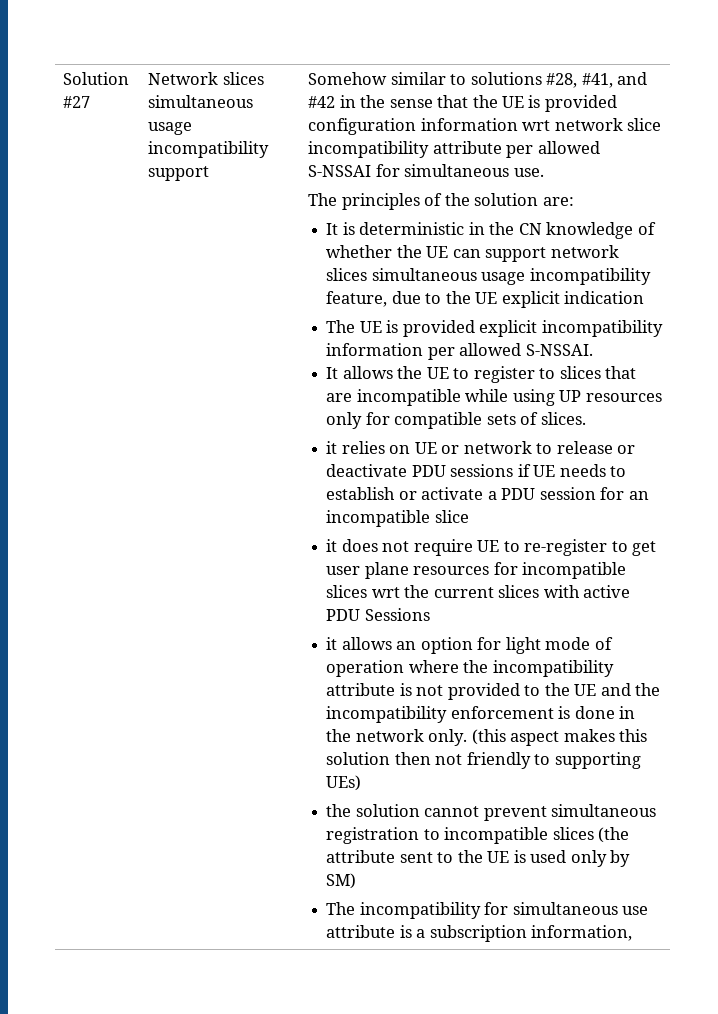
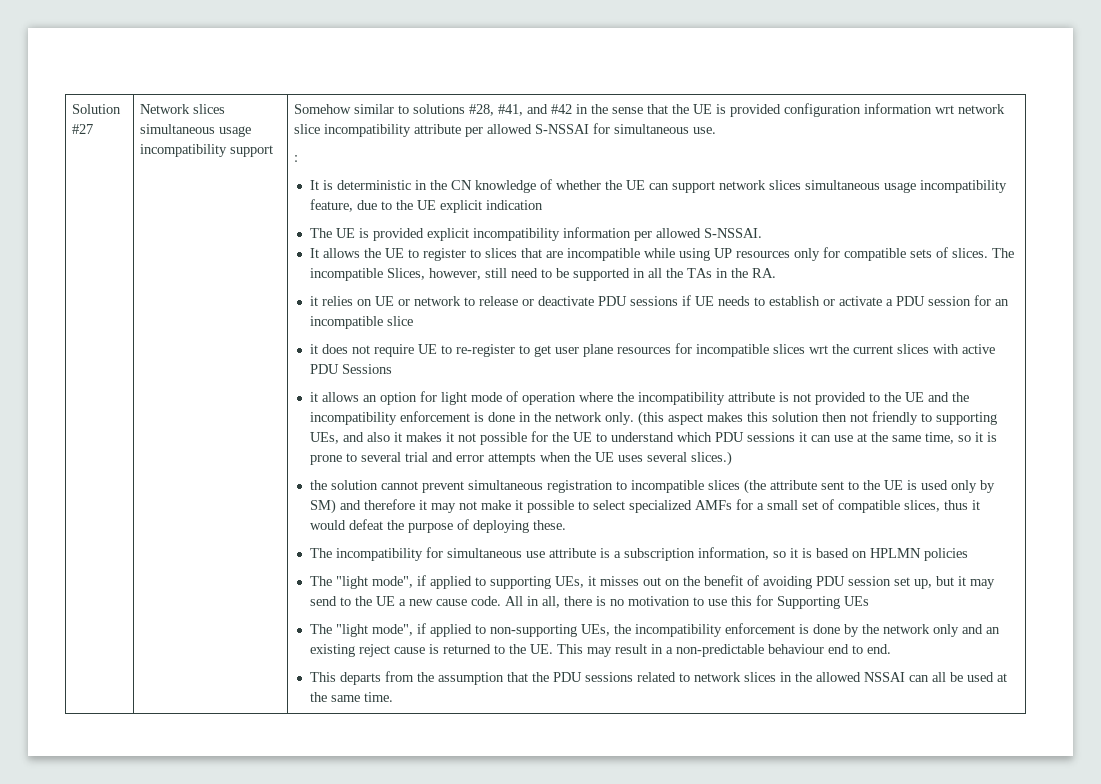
- The principles of the solution are:
+ :
+ The incompatible Slices, however, still need to be supported in all the TAs in the RA.
- (this aspect makes this solution then not friendly to supporting UEs)
+ (this aspect makes this solution then not friendly to supporting UEs, and also it makes it not possible for the UE to understand which PDU sessions it can use at the same time, so it is prone to several trial and error attempts when the UE uses several slices.)
- the solution cannot prevent simultaneous registration to incompatible slices (the attribute sent to the UE is used only by SM)
+ the solution cannot prevent simultaneous registration to incompatible slices (the attribute sent to the UE is used only by SM) and therefore it may not make it possible to select specialized AMFs for a small set of compatible slices, thus it would defeat the purpose of deploying these.
- The incompatibility for simultaneous use attribute is a subscription information,
+ The incompatibility for simultaneous use attribute is a subscription information, so it is based on HPLMN policies
+ The "light mode", if applied to supporting UEs, it misses out on the benefit of avoiding PDU session set up, but it may send to the UE a new cause code. All in all, there is no motivation to use this for Supporting UEs
+ The "light mode", if applied to non-supporting UEs, the incompatibility enforcement is done by the network only and an existing reject cause is returned to the UE. This may result in a non-predictable behaviour end to end.
+ This departs from the assumption that the PDU sessions related to network slices in the allowed NSSAI can all be used at the same time.

